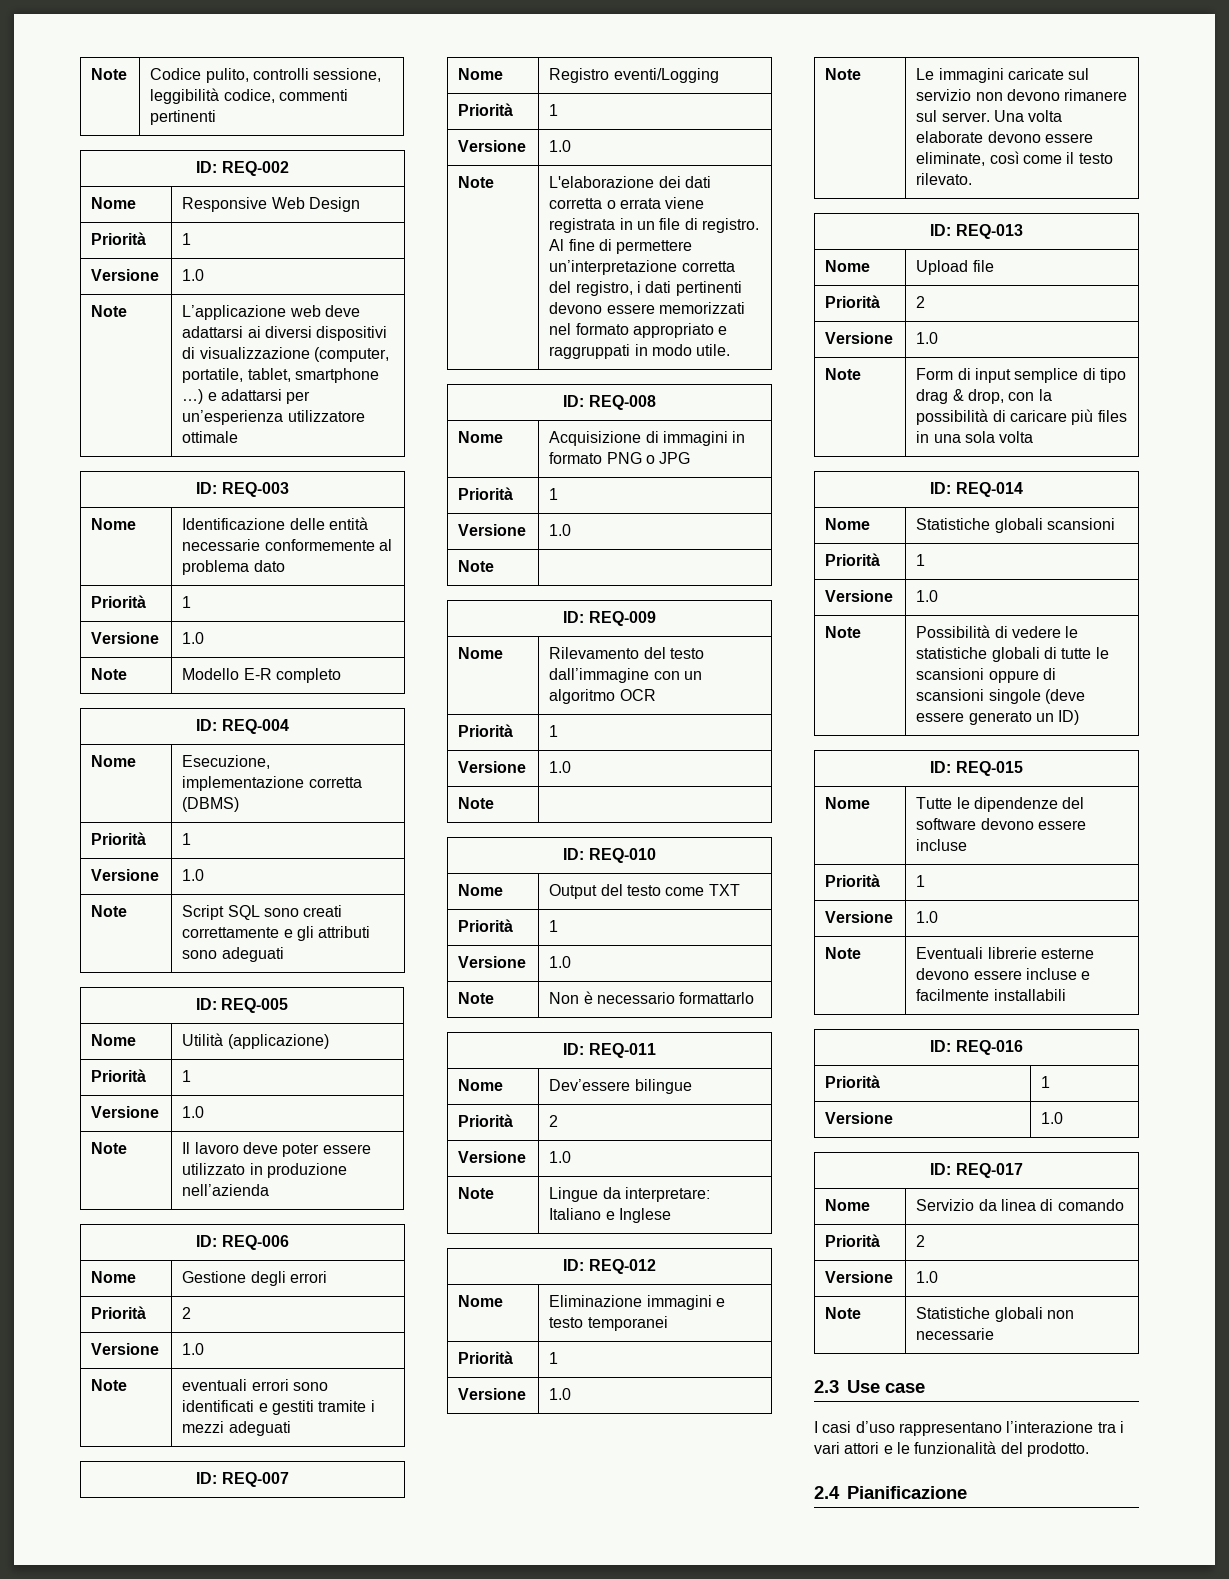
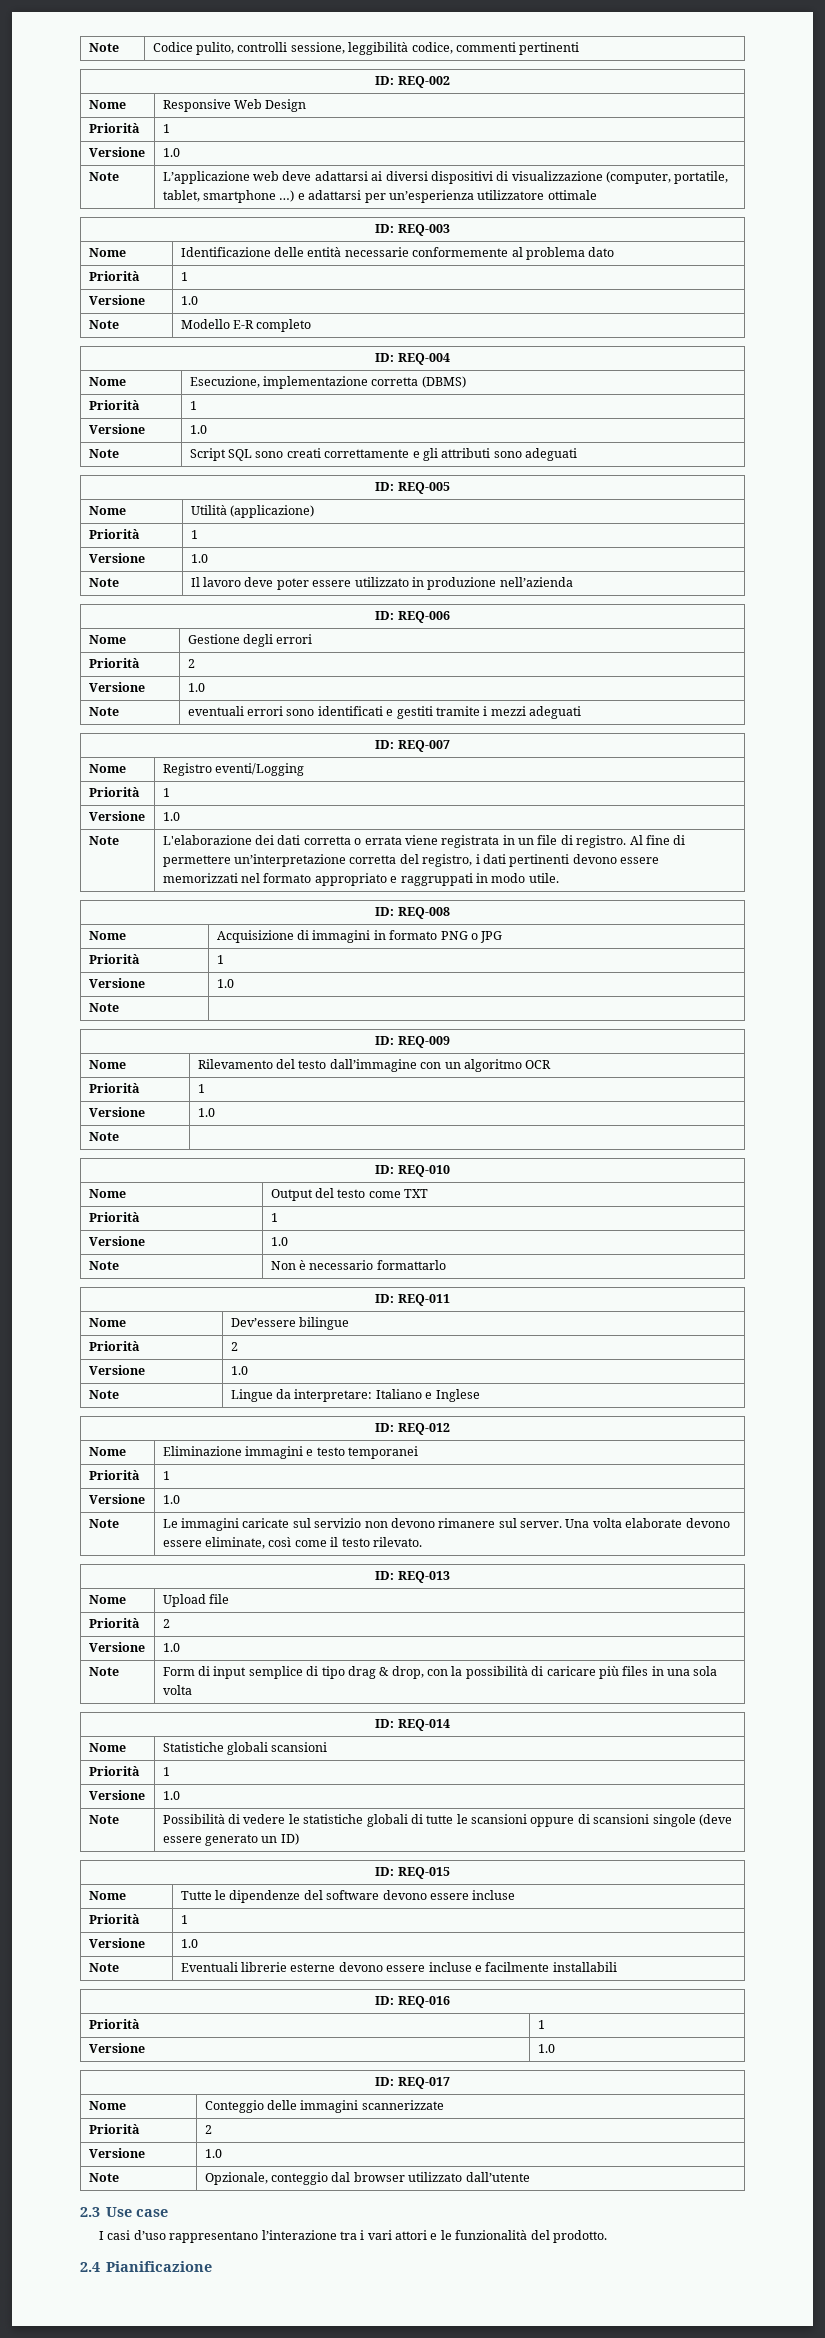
- Nome | Servizio da linea di comando
+ Nome | Conteggio delle immagini scannerizzate
  Priorità | 2
  Versione | 1.0
- Note | Statistiche globali non necessarie
+ Note | Opzionale, conteggio dal browser utilizzato dall’utente

